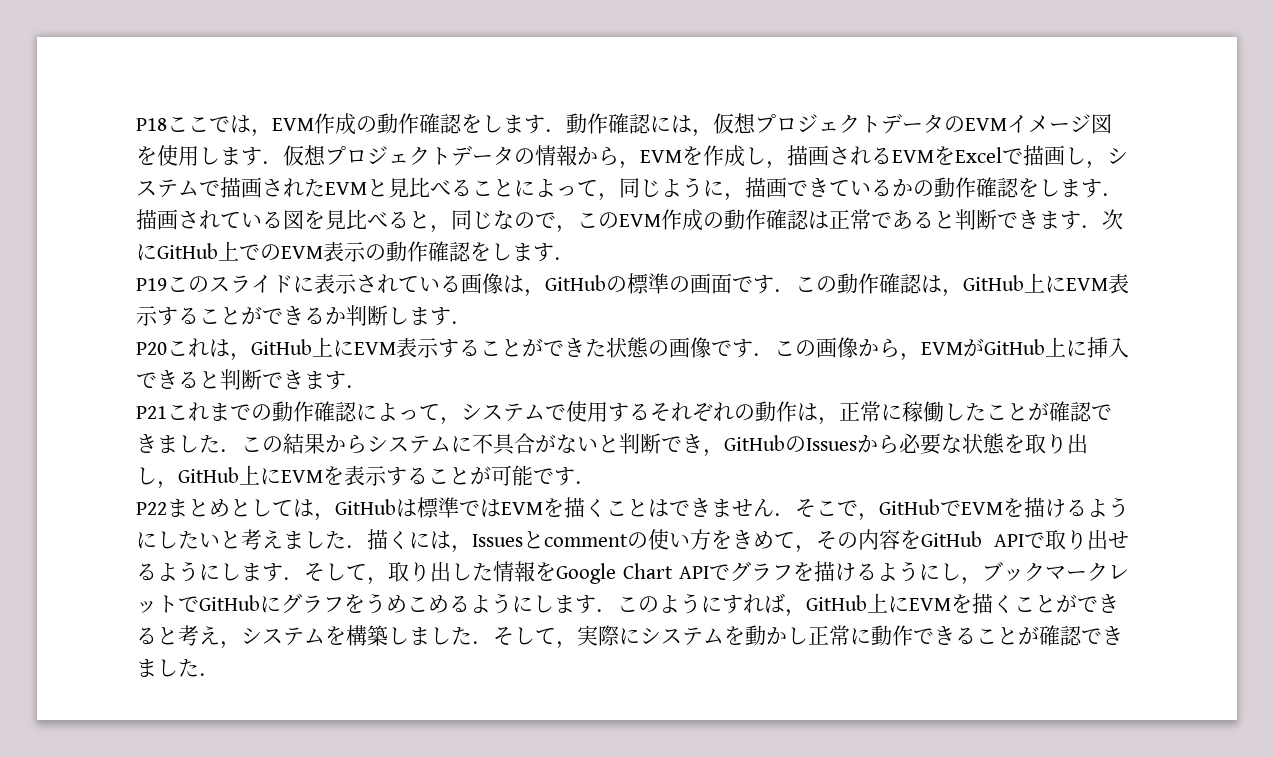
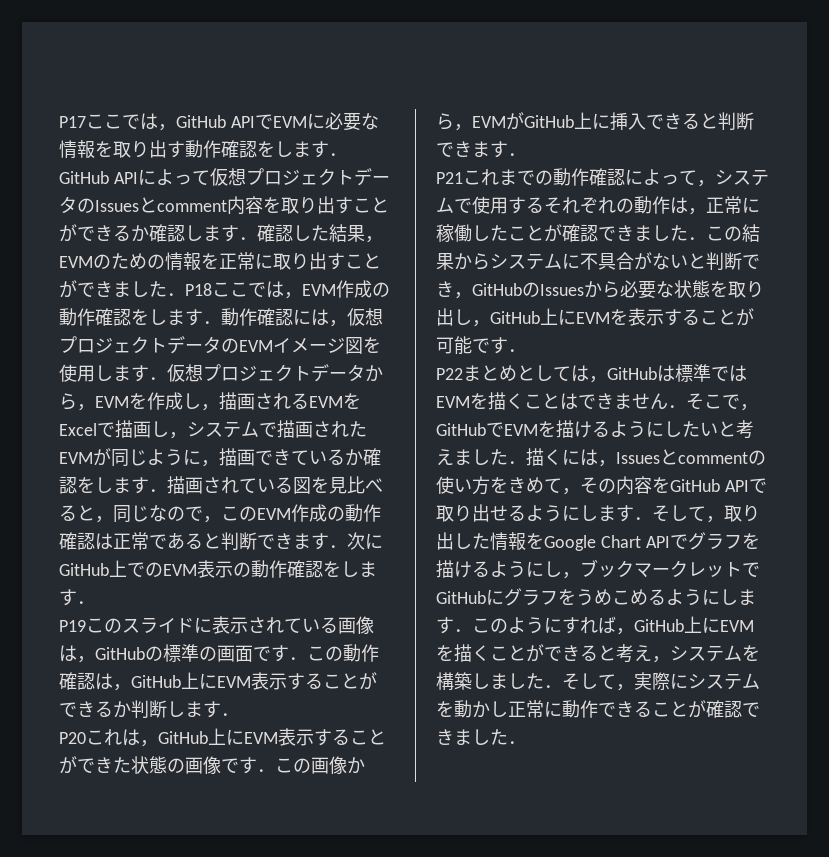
- P18ここでは，EVM作成の動作確認をします．動作確認には，仮想プロジェクトデータのEVMイメージ図を使用します．仮想プロジェクトデータの情報から，EVMを作成し，描画されるEVMをExcelで描画し，システムで描画されたEVMと見比べることによって，同じように，描画できているかの動作確認をします．描画されている図を見比べると，同じなので，このEVM作成の動作確認は正常であると判断できます．次にGitHub上でのEVM表示の動作確認をします．
+ P17ここでは，GitHub APIでEVMに必要な情報を取り出す動作確認をします．GitHub APIによって仮想プロジェクトデータのIssuesとcomment内容を取り出すことができるか確認します．確認した結果，EVMのための情報を正常に取り出すことができました．P18ここでは，EVM作成の動作確認をします．動作確認には，仮想プロジェクトデータのEVMイメージ図を使用します．仮想プロジェクトデータから，EVMを作成し，描画されるEVMをExcelで描画し，システムで描画されたEVMが同じように，描画できているか確認をします．描画されている図を見比べると，同じなので，このEVM作成の動作確認は正常であると判断できます．次にGitHub上でのEVM表示の動作確認をします．

